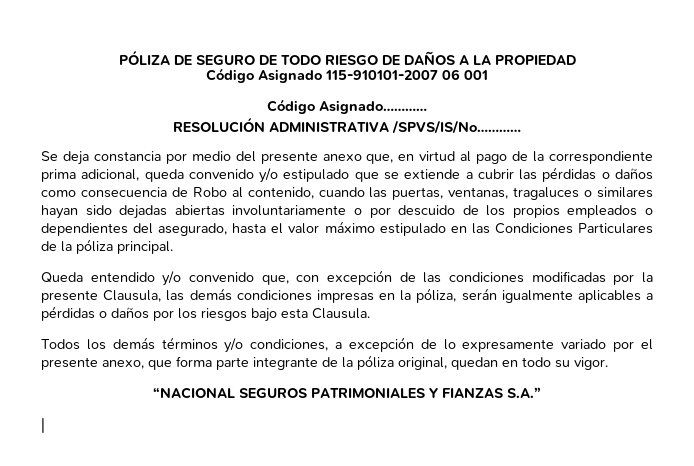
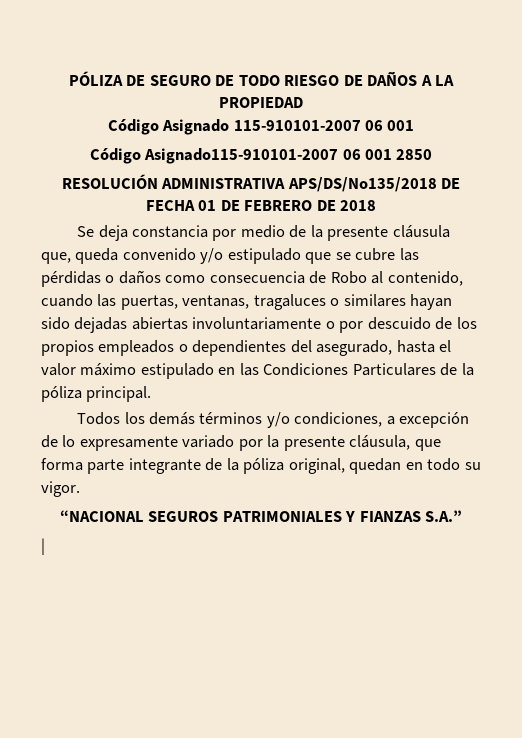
- Código Asignado…………
- RESOLUCIÓN ADMINISTRATIVA /SPVS/IS/No…………
+ Código Asignado115-910101-2007 06 001 2850
+ RESOLUCIÓN ADMINISTRATIVA APS/DS/No135/2018 DE FECHA 01 DE FEBRERO DE 2018
- Se deja constancia por medio del presente anexo que, en virtud al pago de la correspondiente prima adicional, queda convenido y/o estipulado que se extiende a cubrir las pérdidas o daños como consecuencia de Robo al contenido, cuando las puertas, ventanas, tragaluces o similares hayan sido dejadas abiertas involuntariamente o por descuido de los propios empleados o dependientes del asegurado, hasta el valor máximo estipulado en las Condiciones Particulares de la póliza principal.
+ Se deja constancia por medio de la presente cláusula que, queda convenido y/o estipulado que se cubre las pérdidas o daños como consecuencia de Robo al contenido, cuando las puertas, ventanas, tragaluces o similares hayan sido dejadas abiertas involuntariamente o por descuido de los propios empleados o dependientes del asegurado, hasta el valor máximo estipulado en las Condiciones Particulares de la póliza principal.
- Queda entendido y/o convenido que, con excepción de las condiciones modificadas por la presente Clausula, las demás condiciones impresas en la póliza, serán igualmente aplicables a pérdidas o daños por los riesgos bajo esta Clausula.
- Todos los demás términos y/o condiciones, a excepción de lo expresamente variado por el presente anexo, que forma parte integrante de la póliza original, quedan en todo su vigor.
+ Todos los demás términos y/o condiciones, a excepción de lo expresamente variado por la presente cláusula, que forma parte integrante de la póliza original, quedan en todo su vigor.

